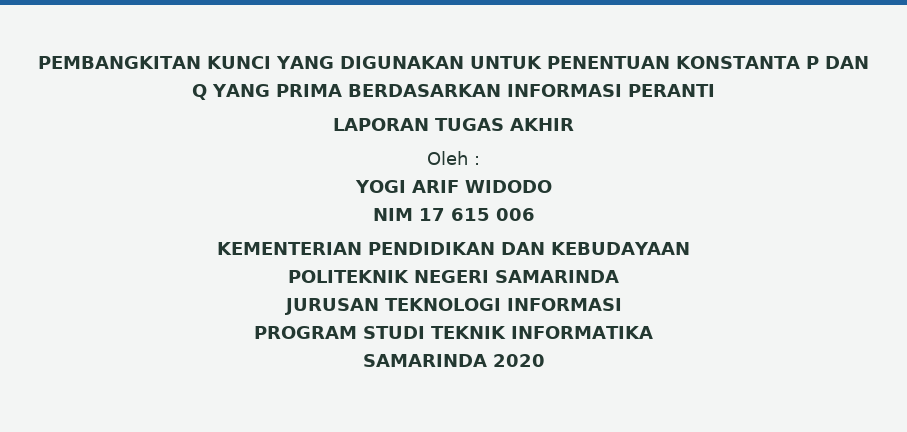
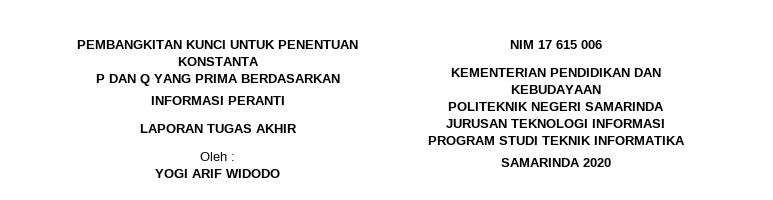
- PEMBANGKITAN KUNCI YANG DIGUNAKAN UNTUK PENENTUAN KONSTANTA P DAN Q YANG PRIMA BERDASARKAN INFORMASI PERANTI
+ PEMBANGKITAN KUNCI UNTUK PENENTUAN KONSTANTA
+ P DAN Q YANG PRIMA BERDASARKAN
+ INFORMASI PERANTI

